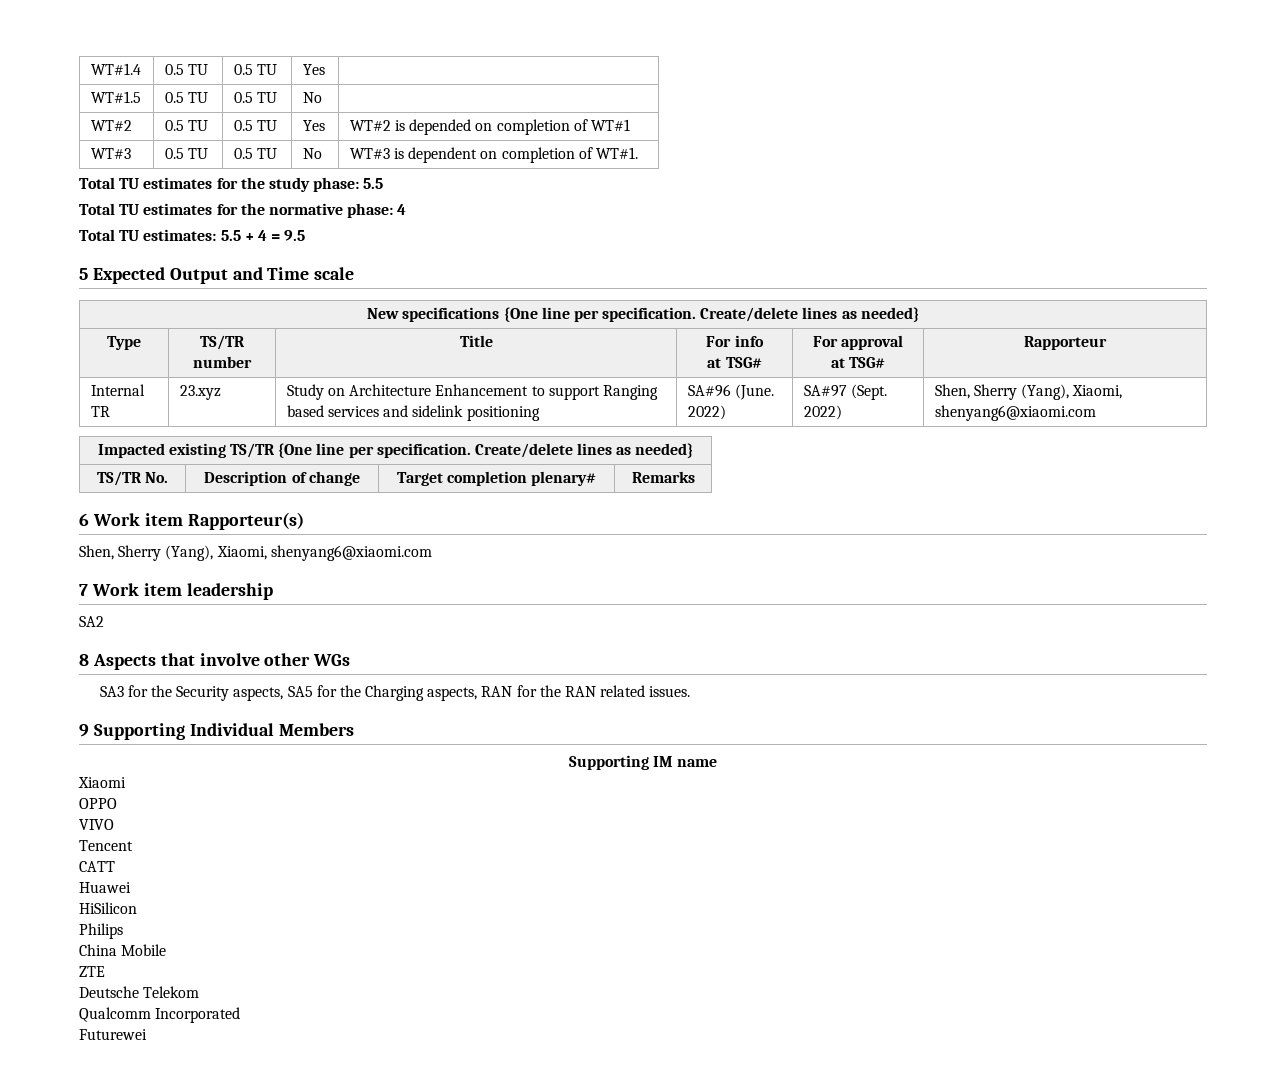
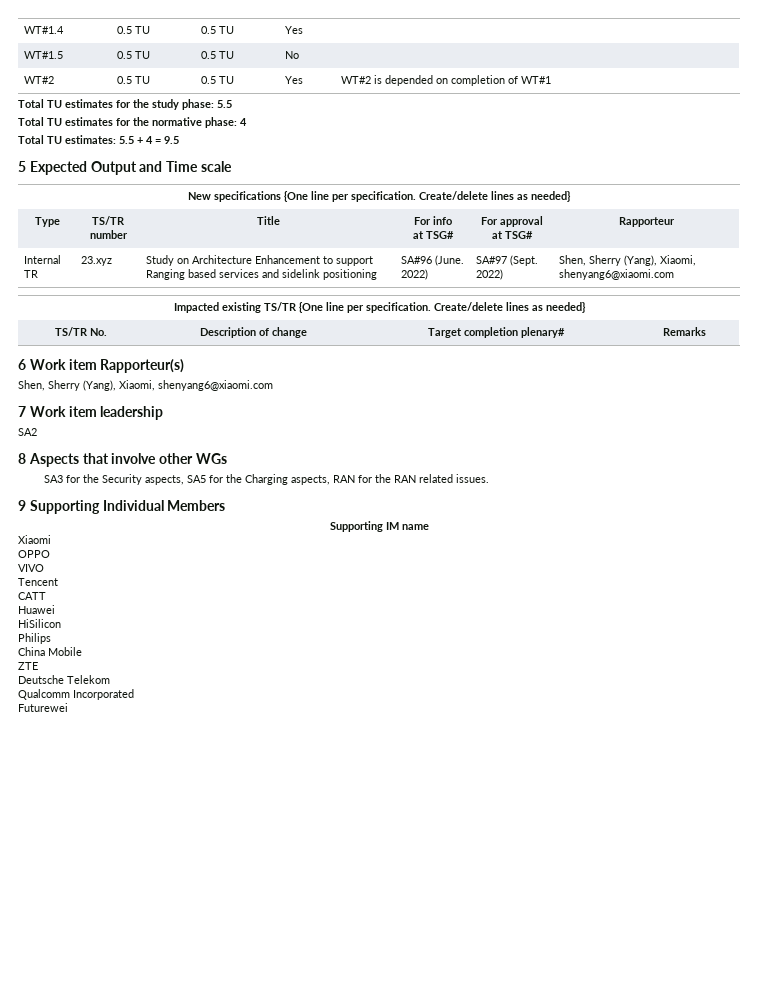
- WT#3 | 0.5 TU | 0.5 TU | No | WT#3 is dependent on completion of WT#1.

